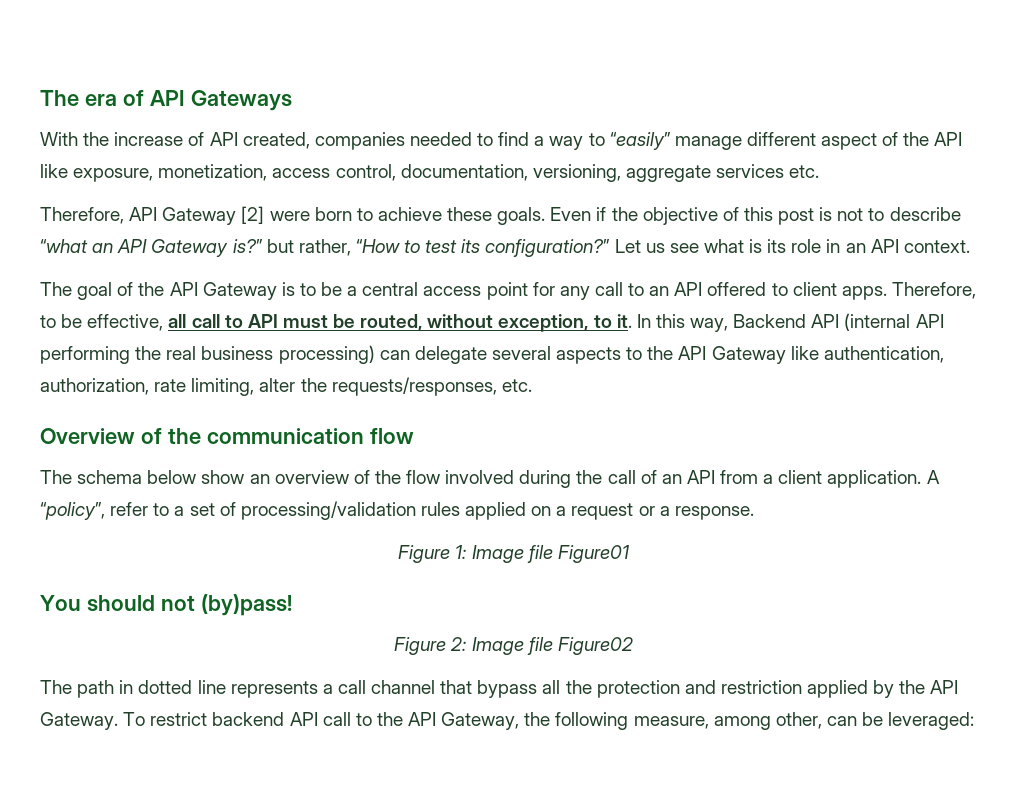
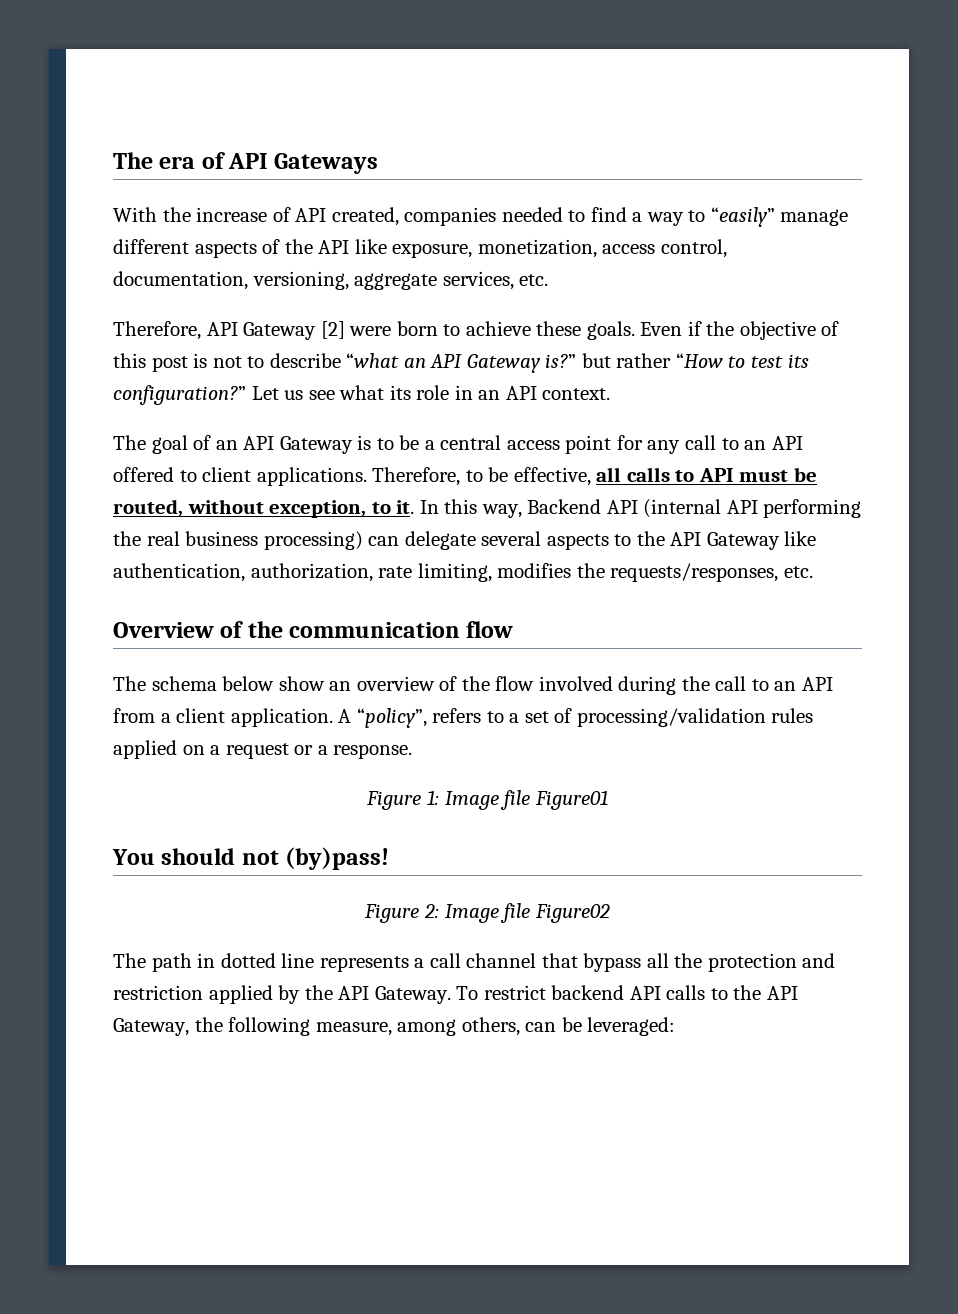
- With the increase of API created, companies needed to find a way to “easily” manage different aspect of the API like exposure, monetization, access control, documentation, versioning, aggregate services etc.
+ With the increase of API created, companies needed to find a way to “easily” manage different aspects of the API like exposure, monetization, access control, documentation, versioning, aggregate services, etc.
- Even if the objective of this post is not to describe “what an API Gateway is?” but rather, “How to test its configuration?”
+ Even if the objective of this post is not to describe “what an API Gateway is?” but rather “How to test its configuration?”
- Let us see what is its role in an API context.
+ Let us see what its role in an API context.
- The goal of the API Gateway is to be a central access point for any call to an API offered to client apps.
+ The goal of an API Gateway is to be a central access point for any call to an API offered to client applications.
- Therefore, to be effective, all call to API must be routed, without exception, to it.
+ Therefore, to be effective, all calls to API must be routed, without exception, to it.
- In this way, Backend API (internal API performing the real business processing) can delegate several aspects to the API Gateway like authentication, authorization, rate limiting, alter the requests/responses, etc.
+ In this way, Backend API (internal API performing the real business processing) can delegate several aspects to the API Gateway like authentication, authorization, rate limiting, modifies the requests/responses, etc.
- The schema below show an overview of the flow involved during the call of an API from a client application.
+ The schema below show an overview of the flow involved during the call to an API from a client application.
- A “policy”, refer to a set of processing/validation rules applied on a request or a response.
+ A “policy”, refers to a set of processing/validation rules applied on a request or a response.
- To restrict backend API call to the API Gateway, the following measure, among other, can be leveraged:
+ To restrict backend API calls to the API Gateway, the following measure, among others, can be leveraged:

